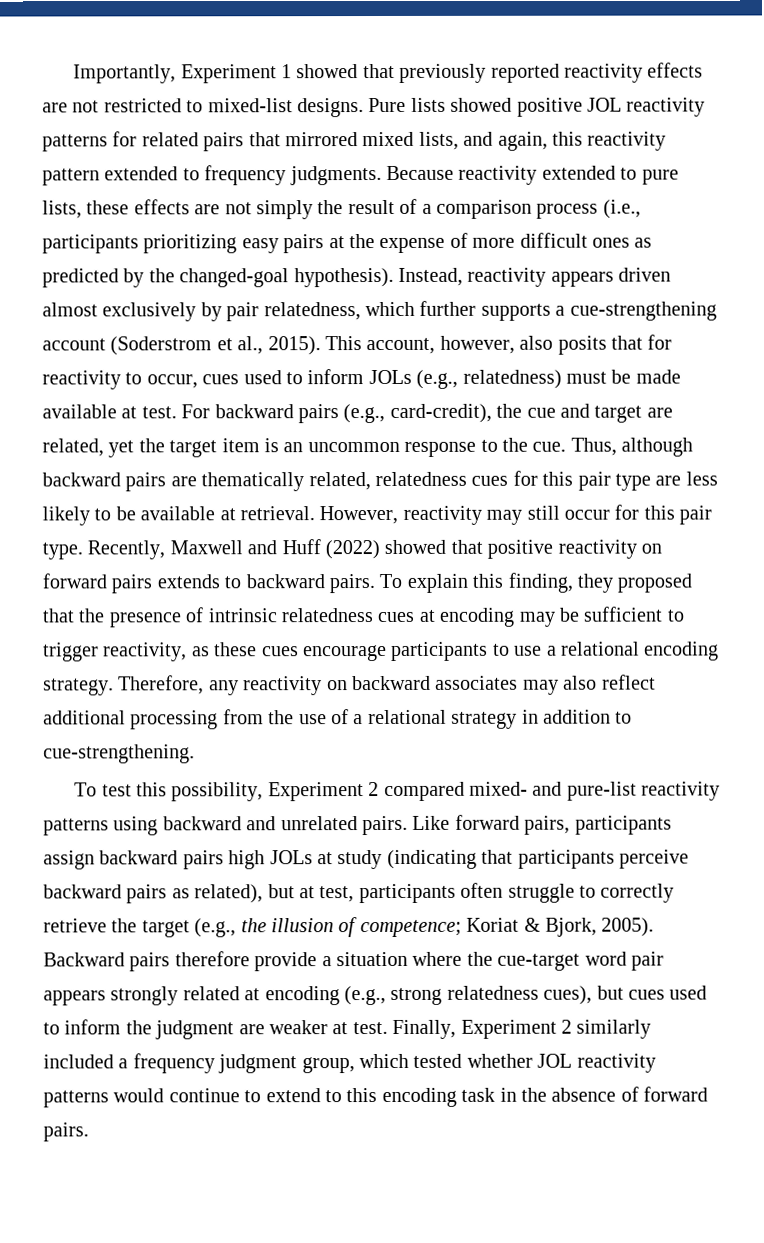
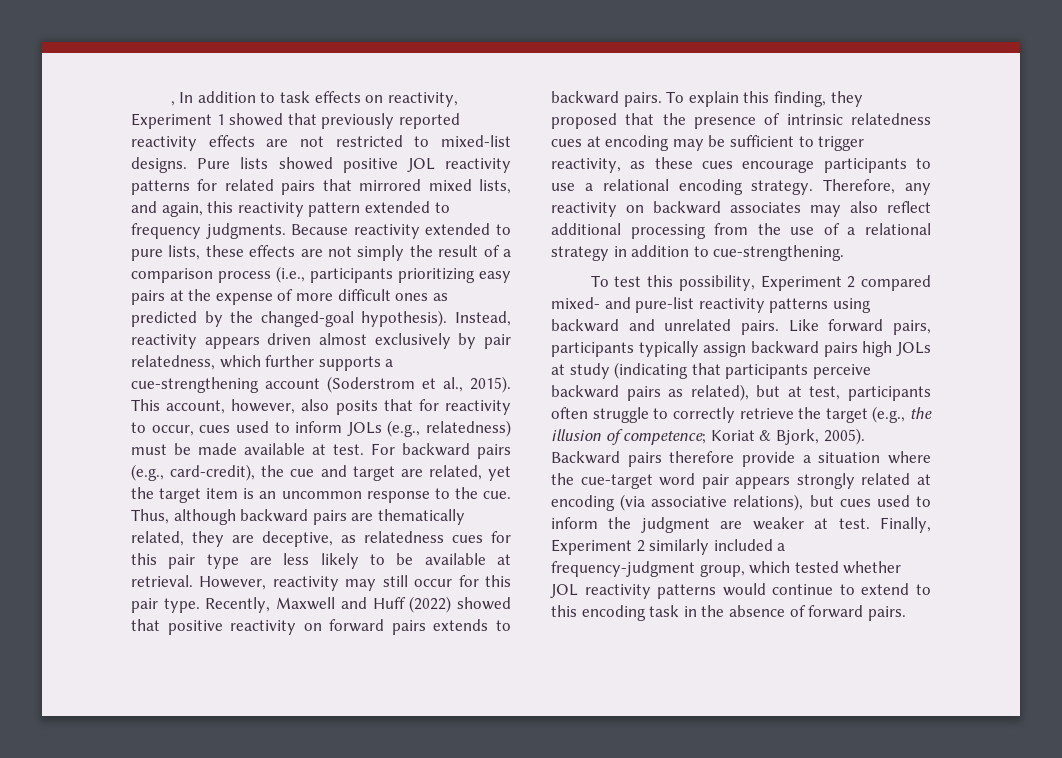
- Importantly, Experiment 1 showed that previously reported reactivity effects are not restricted to mixed-list designs.
+ , In addition to task effects on reactivity, Experiment 1 showed that previously reported reactivity effects are not restricted to mixed-list designs.
- Thus, although backward pairs are thematically related, relatedness cues for this pair type are less likely to be available at retrieval.
+ Thus, although backward pairs are thematically related, they are deceptive, as relatedness cues for this pair type are less likely to be available at retrieval.
- Like forward pairs, participants assign backward pairs high JOLs at study (indicating that participants perceive backward pairs as related), but at test, participants often struggle to correctly retrieve the target (e.g., the illusion of competence; Koriat & Bjork, 2005).
+ Like forward pairs, participants typically assign backward pairs high JOLs at study (indicating that participants perceive backward pairs as related), but at test, participants often struggle to correctly retrieve the target (e.g., the illusion of competence; Koriat & Bjork, 2005).
- Backward pairs therefore provide a situation where the cue-target word pair appears strongly related at encoding (e.g., strong relatedness cues), but cues used to inform the judgment are weaker at test.
+ Backward pairs therefore provide a situation where the cue-target word pair appears strongly related at encoding (via associative relations), but cues used to inform the judgment are weaker at test.
- Finally, Experiment 2 similarly included a frequency judgment group, which tested whether JOL reactivity patterns would continue to extend to this encoding task in the absence of forward pairs.
+ Finally, Experiment 2 similarly included a frequency-judgment group, which tested whether JOL reactivity patterns would continue to extend to this encoding task in the absence of forward pairs.

